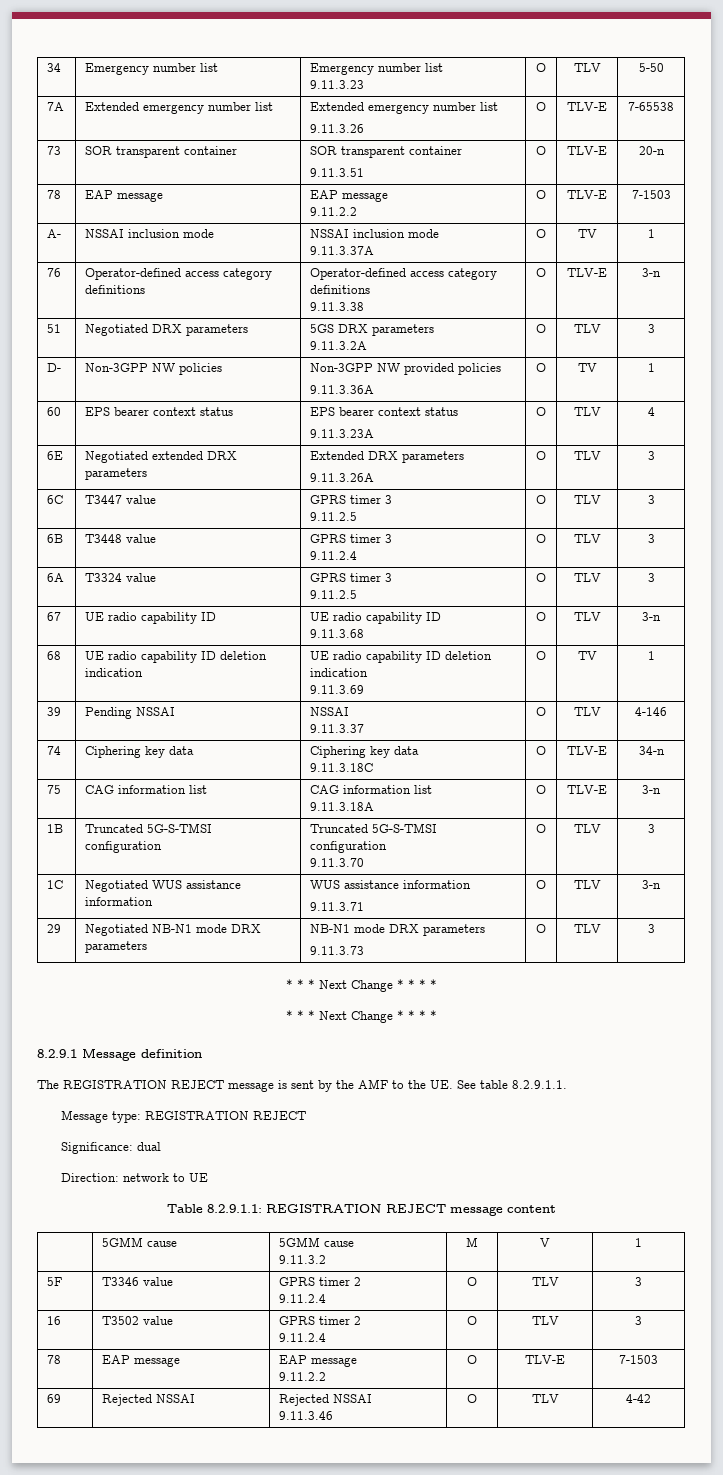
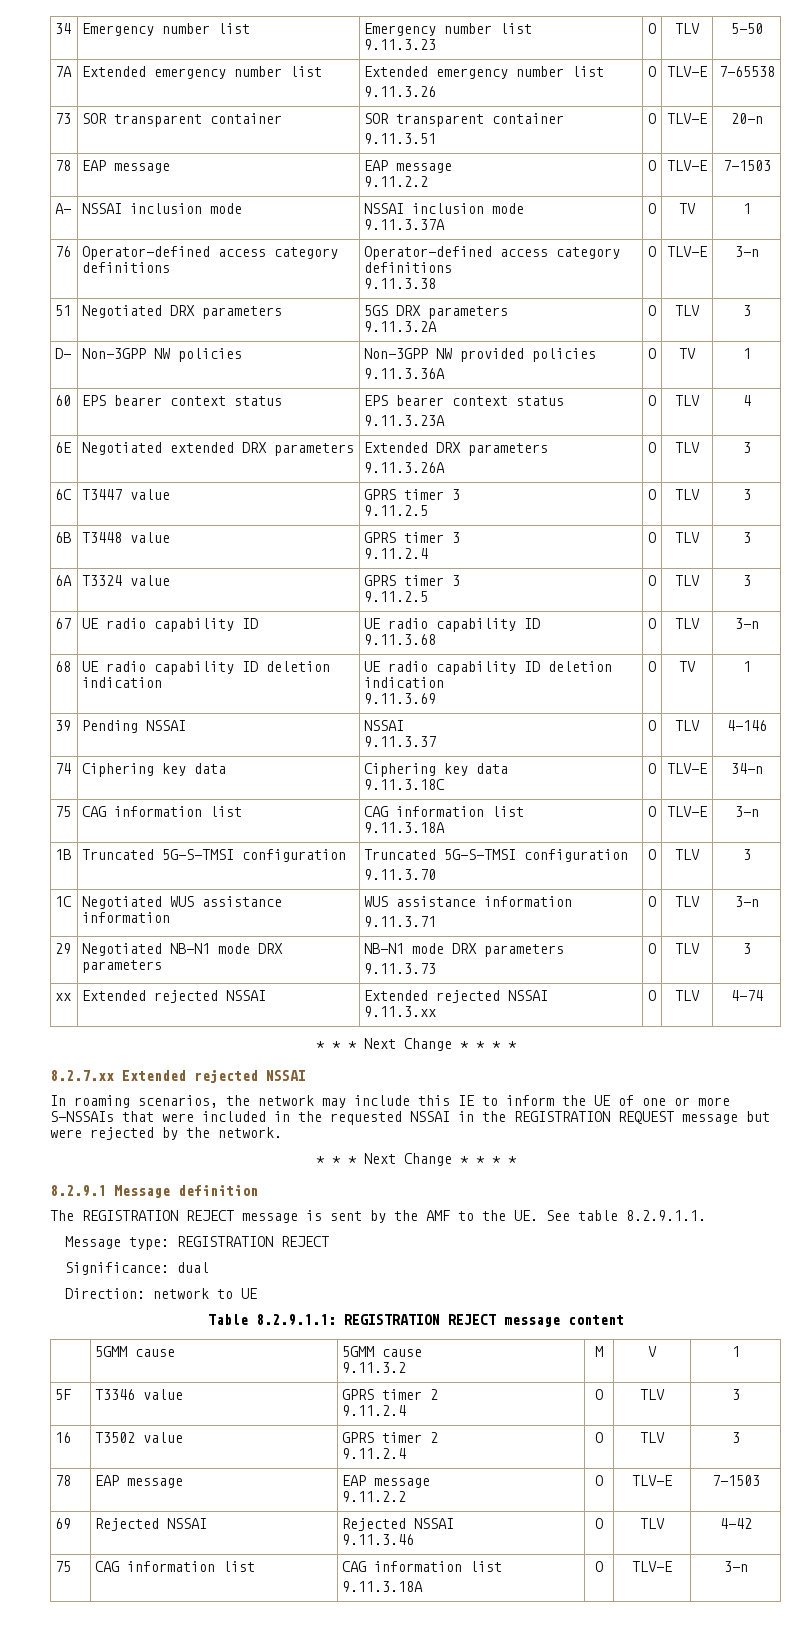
  29 | Negotiated NB-N1 mode DRX parameters | NB-N1 mode DRX parameters
  9.11.3.73 | O | TLV | 3
+ xx | Extended rejected NSSAI | Extended rejected NSSAI
+ 9.11.3.xx | O | TLV | 4-74
  * * * Next Change * * * *
+ 8.2.7.xx Extended rejected NSSAI
+ In roaming scenarios, the network may include this IE to inform the UE of one or more S-NSSAIs that were included in the requested NSSAI in the REGISTRATION REQUEST message but were rejected by the network.
  69 | Rejected NSSAI | Rejected NSSAI
  9.11.3.46 | O | TLV | 4-42
+ 75 | CAG information list | CAG information list
+ 9.11.3.18A | O | TLV-E | 3-n

